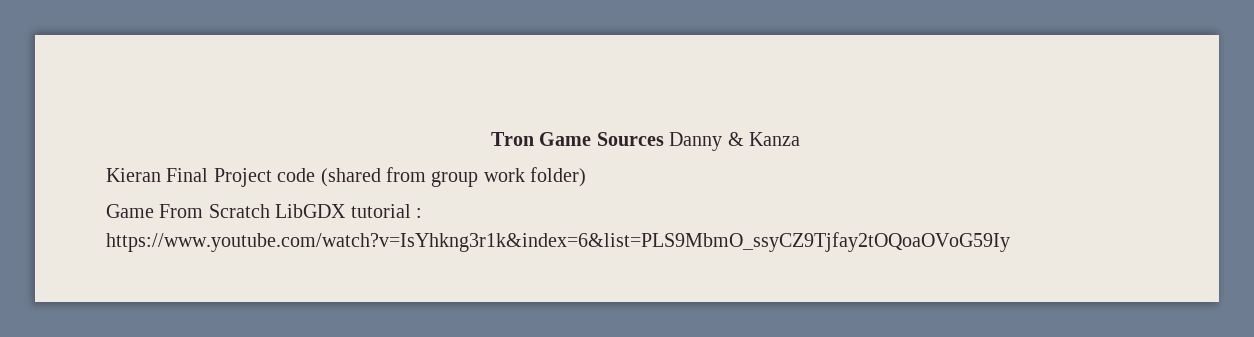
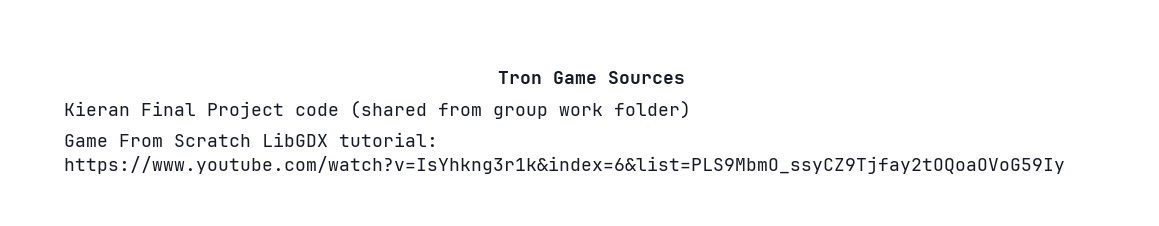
- Tron Game Sources Danny & Kanza
+ Tron Game Sources
- Game From Scratch LibGDX tutorial : https://www.youtube.com/watch?v=IsYhkng3r1k&index=6&list=PLS9MbmO_ssyCZ9Tjfay2tOQoaOVoG59Iy
+ Game From Scratch LibGDX tutorial: https://www.youtube.com/watch?v=IsYhkng3r1k&index=6&list=PLS9MbmO_ssyCZ9Tjfay2tOQoaOVoG59Iy

